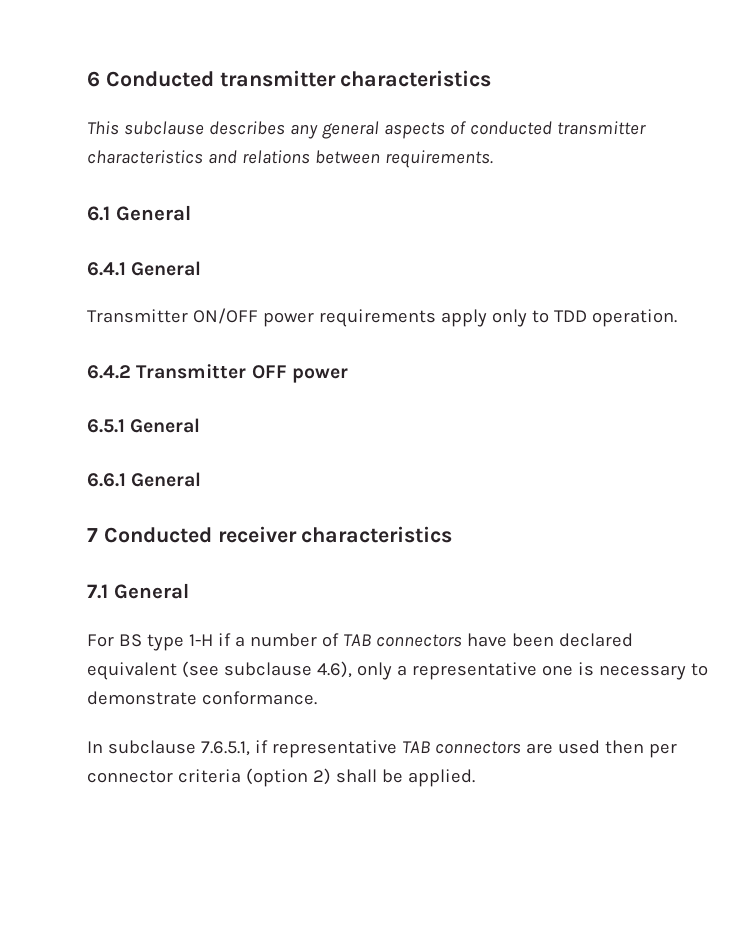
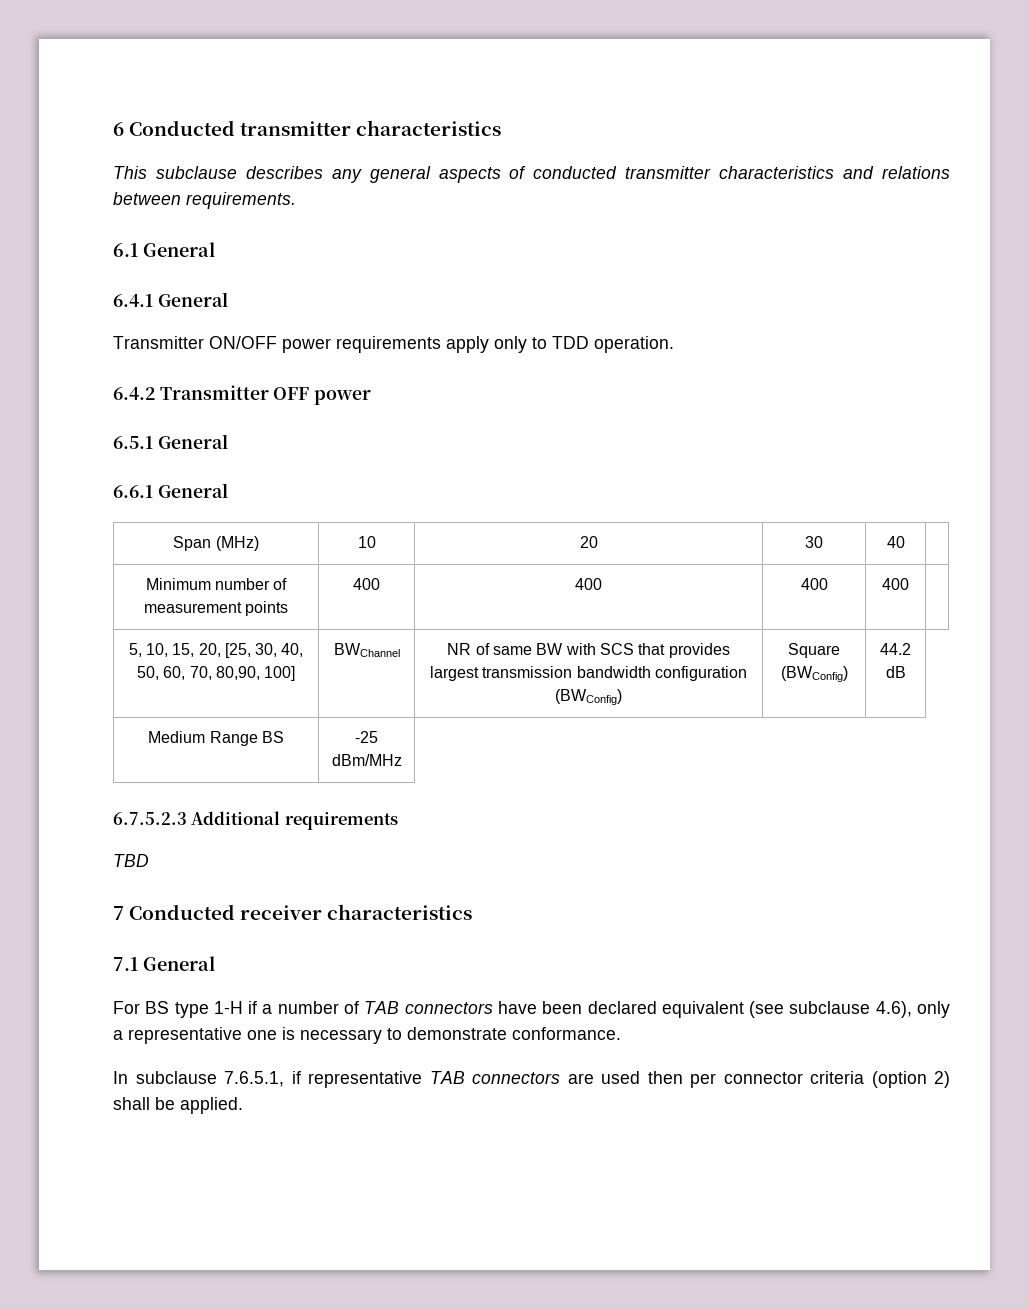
+ Span (MHz) | 10 | 20 | 30 | 40 |
+ Minimum number of measurement points | 400 | 400 | 400 | 400 |
+ 5, 10, 15, 20, [25, 30, 40, 50, 60, 70, 80,90, 100] | BWChannel | NR of same BW with SCS that provides largest transmission bandwidth configuration (BWConfig) | Square (BWConfig) | 44.2 dB
+ Medium Range BS | -25 dBm/MHz
+ 6.7.5.2.3 Additional requirements
+ TBD

